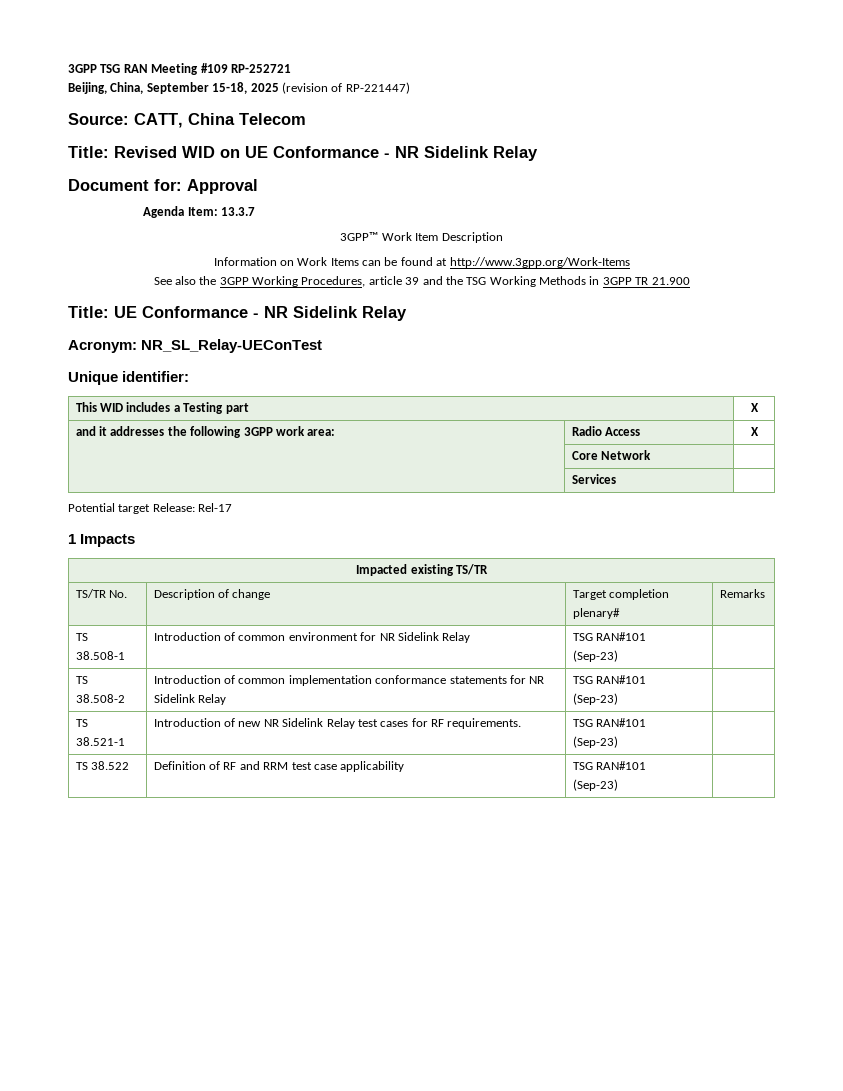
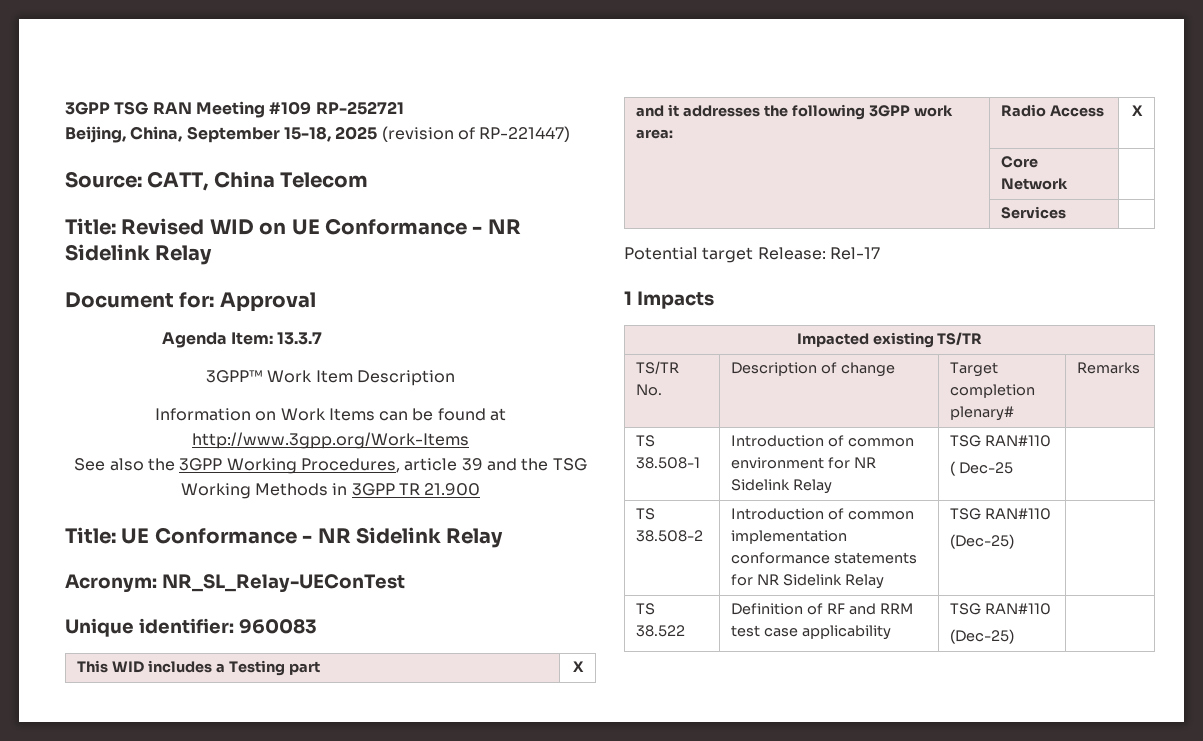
- Unique identifier:
+ Unique identifier: 960083
- TS 38.508-1 | Introduction of common environment for NR Sidelink Relay | TSG RAN#101
- (Sep-23) |
+ TS 38.508-1 | Introduction of common environment for NR Sidelink Relay | TSG RAN#110
+ ( Dec-25 |
- TS 38.508-2 | Introduction of common implementation conformance statements for NR Sidelink Relay | TSG RAN#101
- (Sep-23) |
- TS 38.521-1 | Introduction of new NR Sidelink Relay test cases for RF requirements. | TSG RAN#101
- (Sep-23) |
+ TS 38.508-2 | Introduction of common implementation conformance statements for NR Sidelink Relay | TSG RAN#110
+ (Dec-25) |
- TS 38.522 | Definition of RF and RRM test case applicability | TSG RAN#101
- (Sep-23) |
+ TS 38.522 | Definition of RF and RRM test case applicability | TSG RAN#110
+ (Dec-25) |

